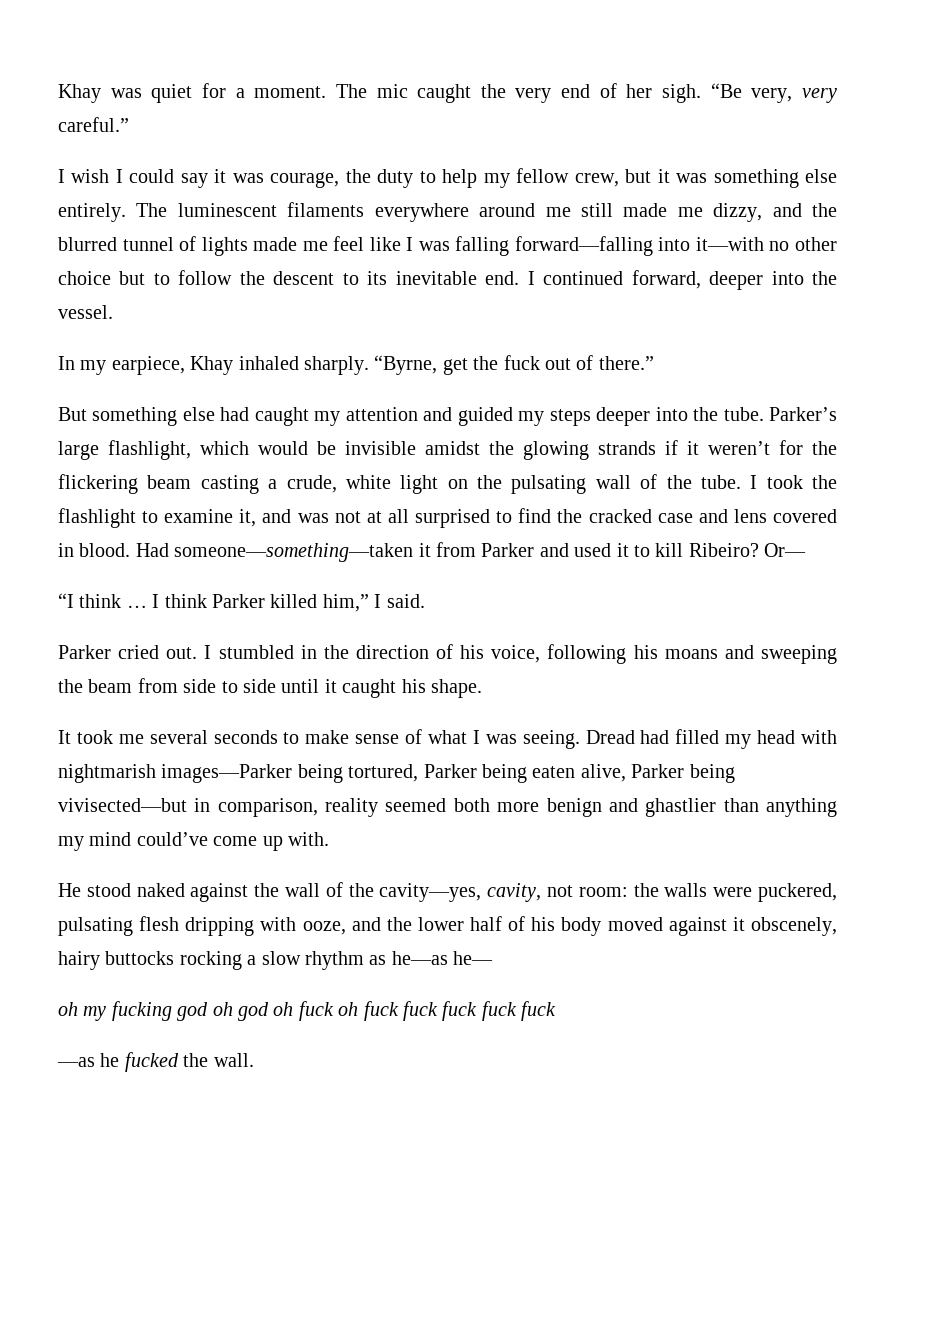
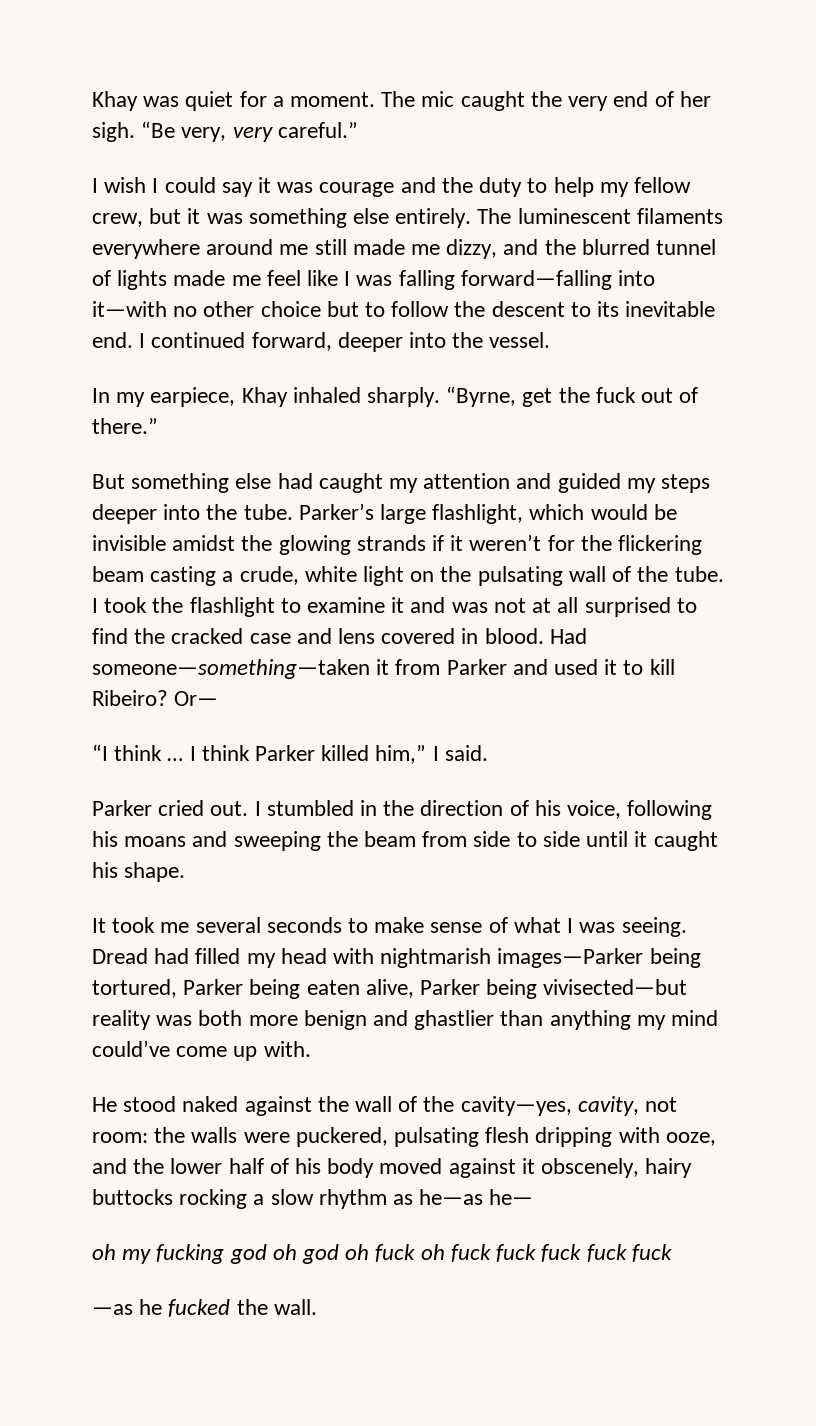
- I wish I could say it was courage, the duty to help my fellow crew, but it was something else entirely.
+ I wish I could say it was courage and the duty to help my fellow crew, but it was something else entirely.
- I took the flashlight to examine it, and was not at all surprised to find the cracked case and lens covered in blood.
+ I took the flashlight to examine it and was not at all surprised to find the cracked case and lens covered in blood.
- Dread had filled my head with nightmarish images—Parker being tortured, Parker being eaten alive, Parker being vivisected—but in comparison, reality seemed both more benign and ghastlier than anything my mind could’ve come up with.
+ Dread had filled my head with nightmarish images—Parker being tortured, Parker being eaten alive, Parker being vivisected—but reality was both more benign and ghastlier than anything my mind could’ve come up with.

